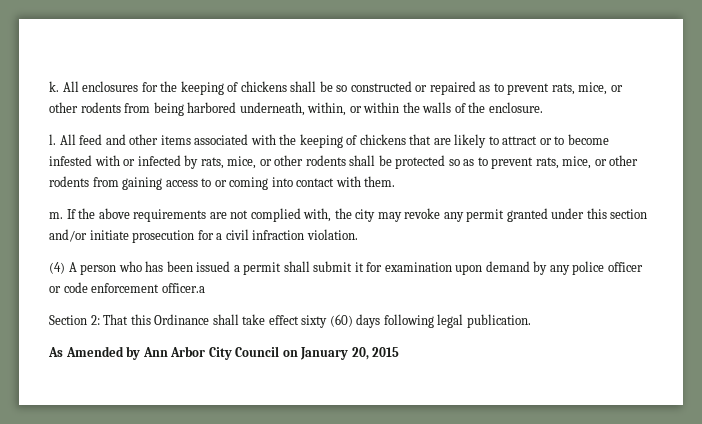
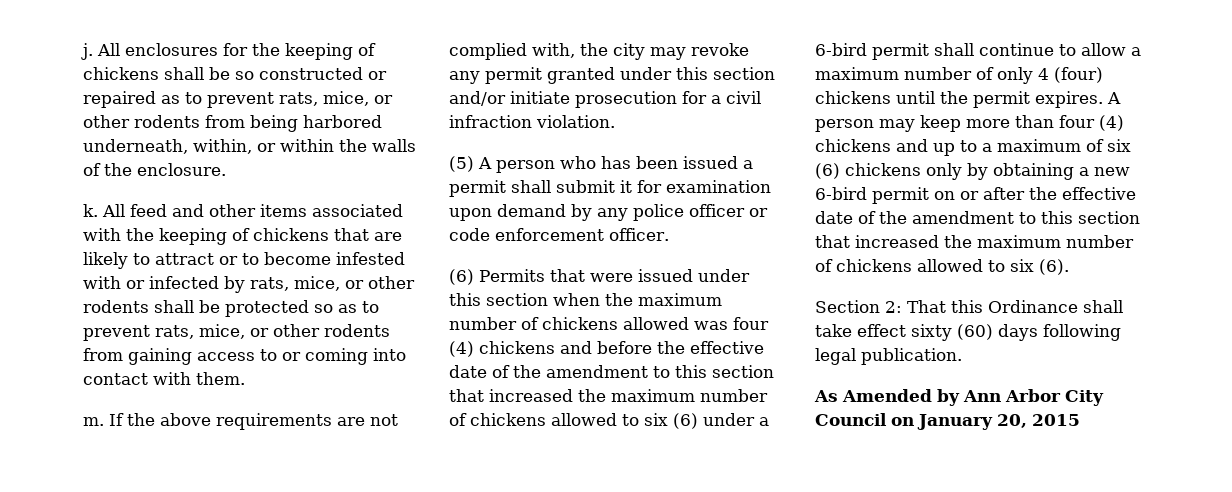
- k.
+ j.
- l.
+ k.
- (4) A person who has been issued a permit shall submit it for examination upon demand by any police officer or code enforcement officer.a
+ (5) A person who has been issued a permit shall submit it for examination upon demand by any police officer or code enforcement officer.
+ (6) Permits that were issued under this section when the maximum number of chickens allowed was four (4) chickens and before the effective date of the amendment to this section that increased the maximum number of chickens allowed to six (6) under a 6-bird permit shall continue to allow a maximum number of only 4 (four) chickens until the permit expires. A person may keep more than four (4) chickens and up to a maximum of six (6) chickens only by obtaining a new 6-bird permit on or after the effective date of the amendment to this section that increased the maximum number of chickens allowed to six (6).

